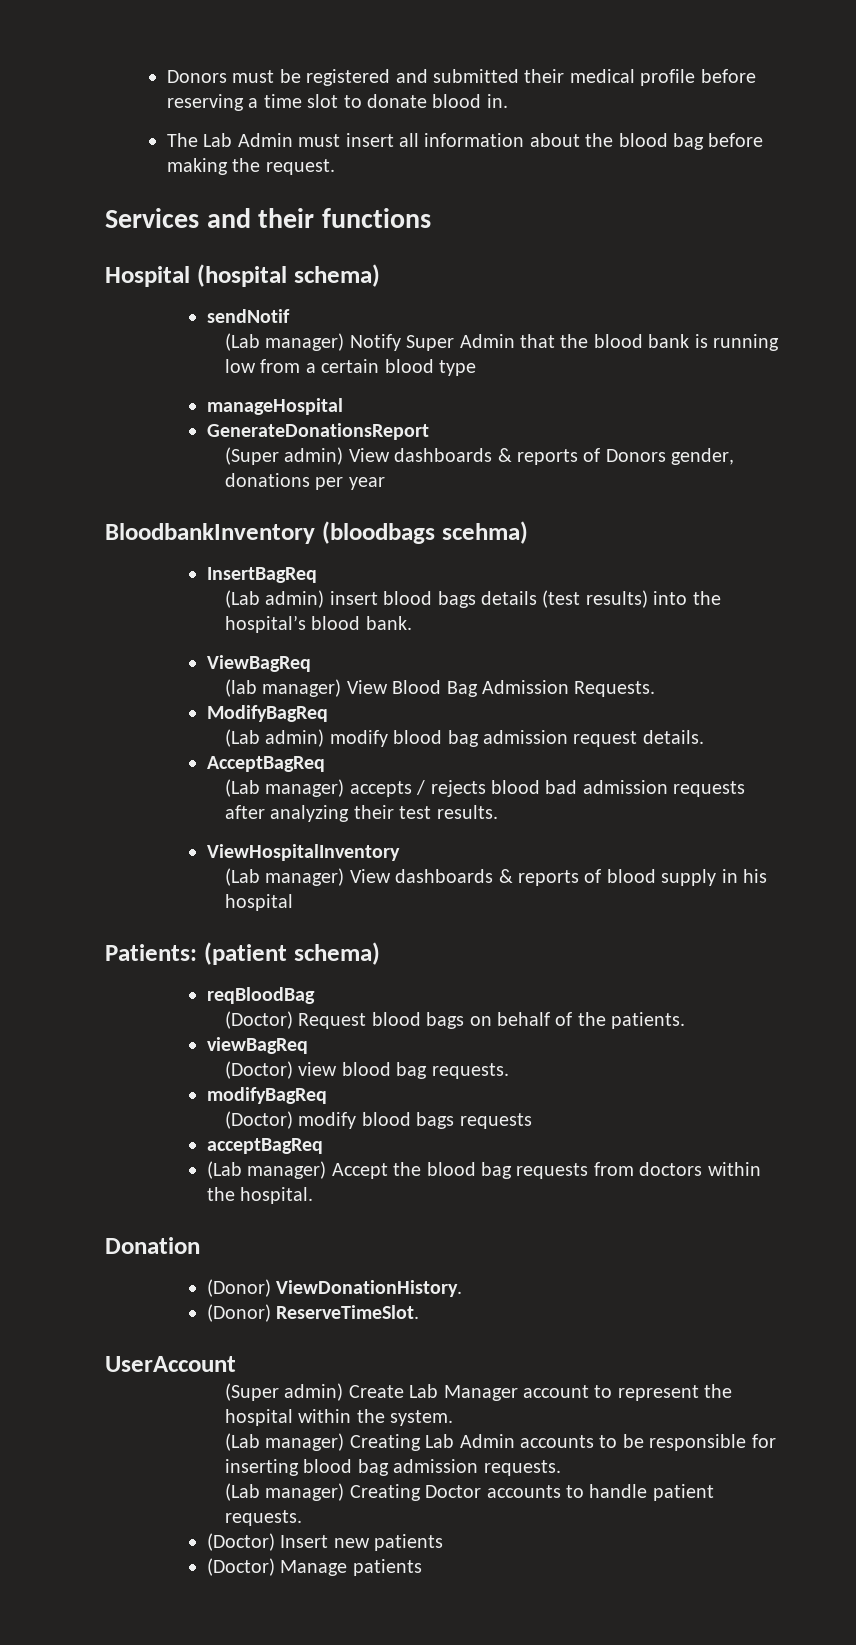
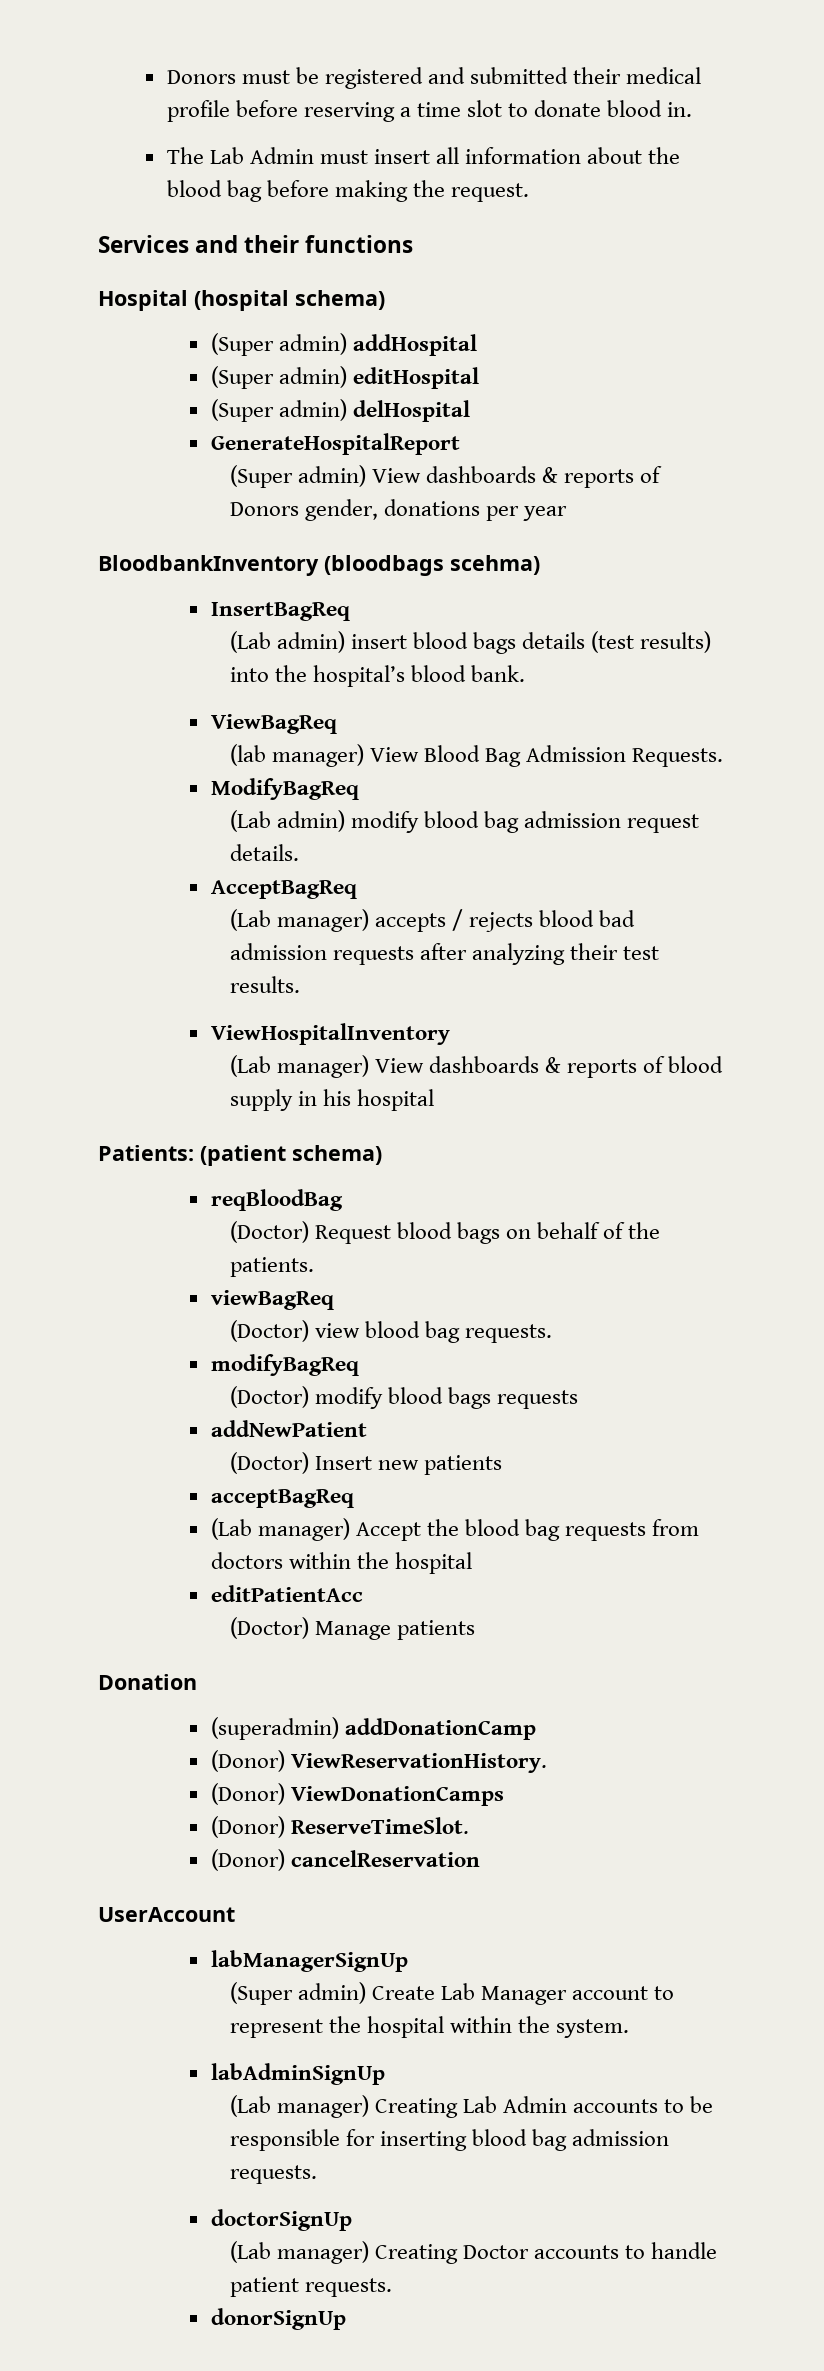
- sendNotif
- (Lab manager) Notify Super Admin that the blood bank is running low from a certain blood type
- manageHospital
- GenerateDonationsReport
+ (Super admin) addHospital
+ (Super admin) editHospital
+ (Super admin) delHospital
+ GenerateHospitalReport
+ addNewPatient
+ (Doctor) Insert new patients
- (Lab manager) Accept the blood bag requests from doctors within the hospital.
+ (Lab manager) Accept the blood bag requests from doctors within the hospital
+ editPatientAcc
+ (Doctor) Manage patients
- (Donor) ViewDonationHistory.
+ (superadmin) addDonationCamp
+ (Donor) ViewReservationHistory.
+ (Donor) ViewDonationCamps
+ (Donor) cancelReservation
+ labManagerSignUp
+ labAdminSignUp
+ doctorSignUp
- (Doctor) Insert new patients
- (Doctor) Manage patients
+ donorSignUp

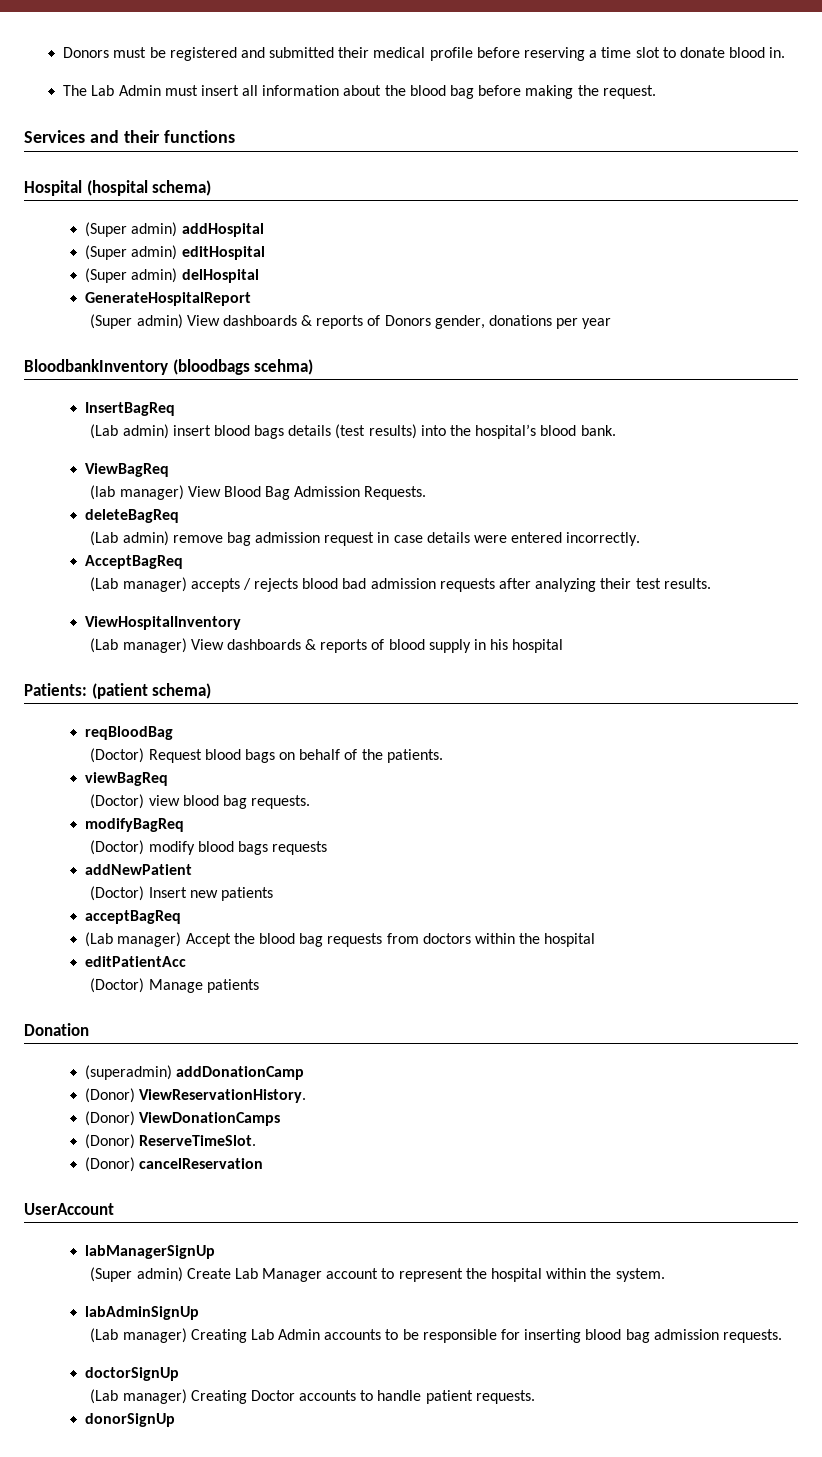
- ModifyBagReq
- (Lab admin) modify blood bag admission request details.
+ deleteBagReq
+ (Lab admin) remove bag admission request in case details were entered incorrectly.

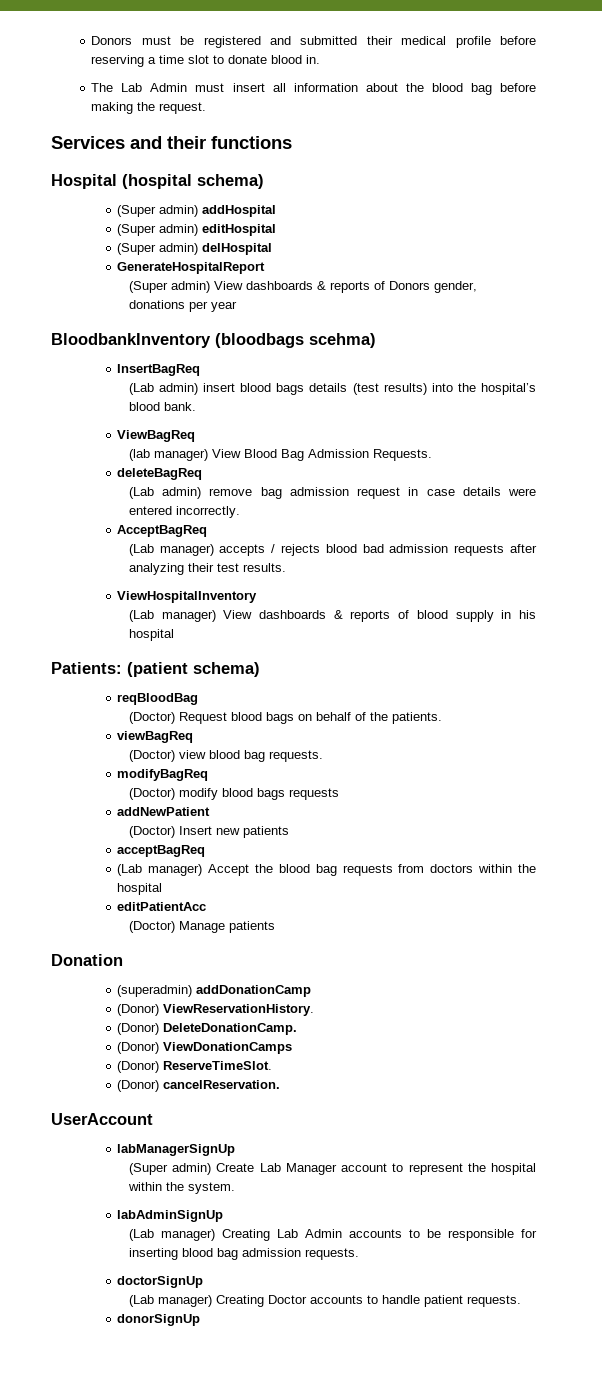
+ (Donor) DeleteDonationCamp.
- (Donor) cancelReservation
+ (Donor) cancelReservation.

